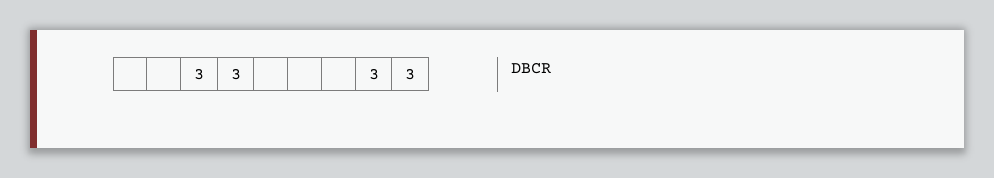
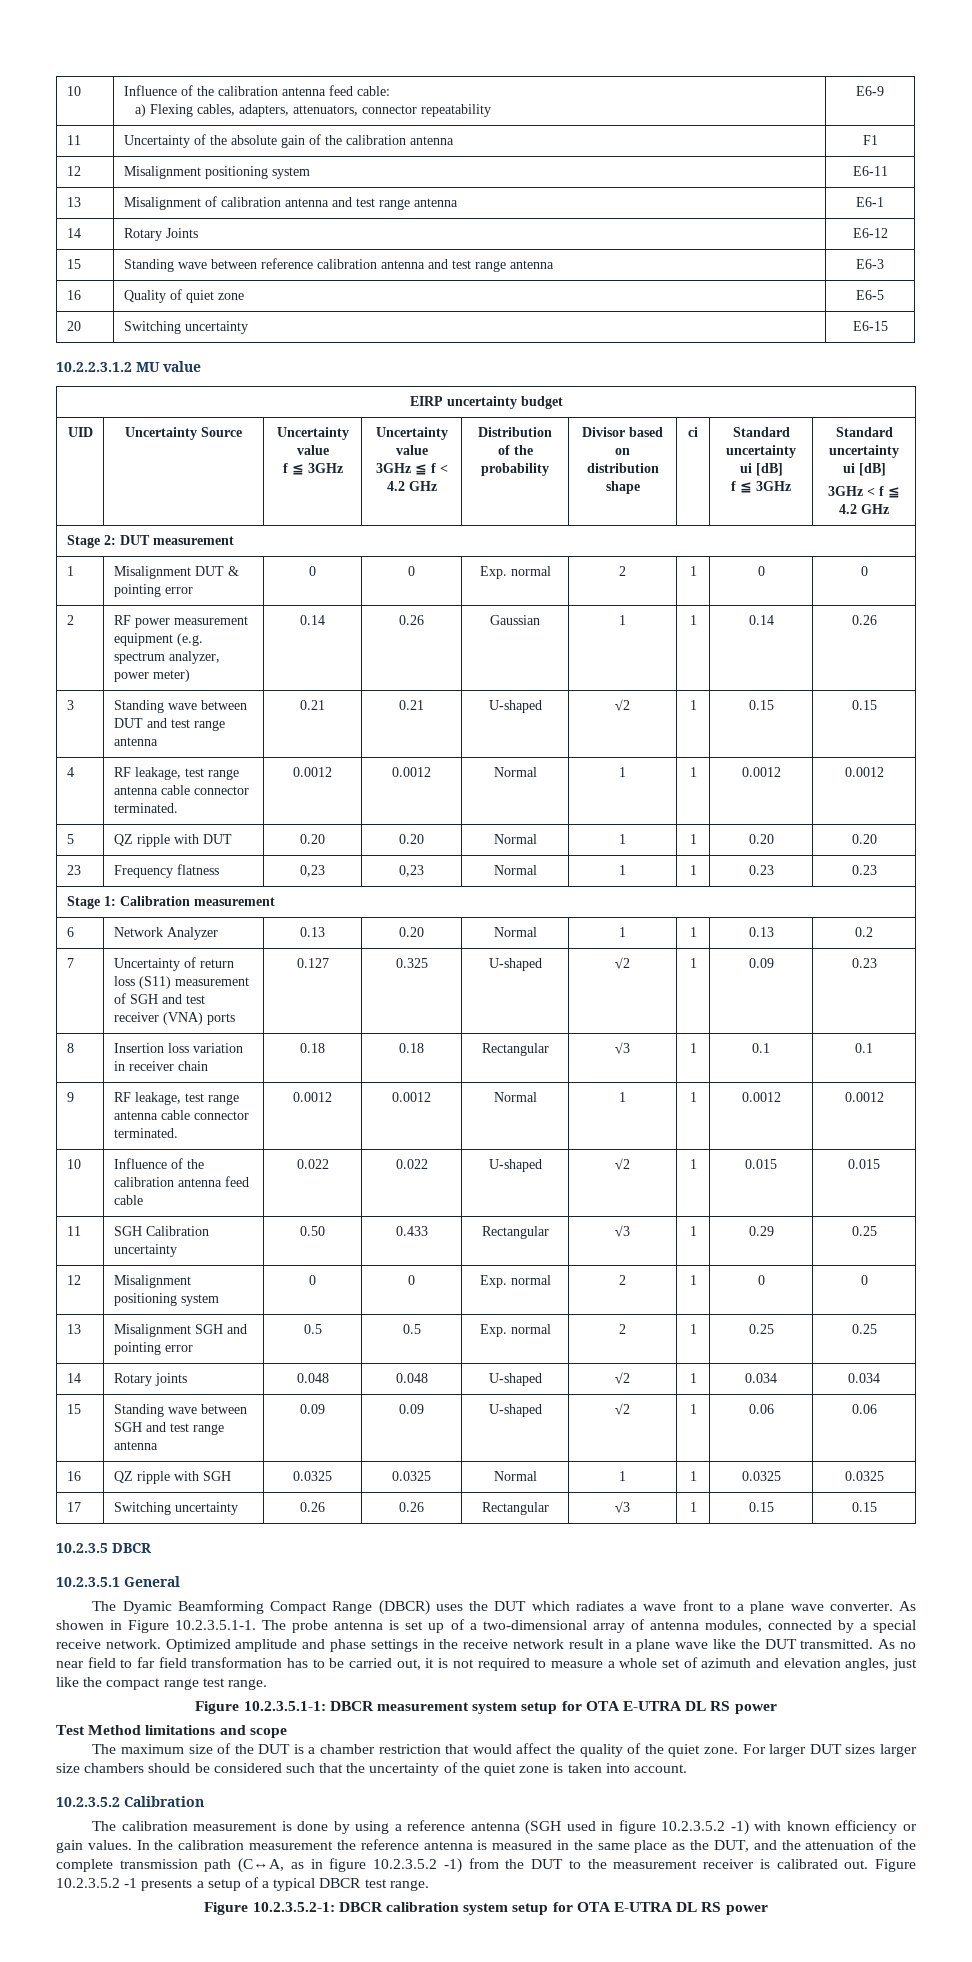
- | | 3 | 3 | | | | 3 | 3
- DBCR
+ 10 | Influence of the calibration antenna feed cable:
+ a) Flexing cables, adapters, attenuators, connector repeatability | E6-9
+ 11 | Uncertainty of the absolute gain of the calibration antenna | F1
+ 12 | Misalignment positioning system | E6-11
+ 13 | Misalignment of calibration antenna and test range antenna | E6-1
+ 14 | Rotary Joints | E6-12
+ 15 | Standing wave between reference calibration antenna and test range antenna | E6-3
+ 16 | Quality of quiet zone | E6-5
+ 20 | Switching uncertainty | E6-15
+ 10.2.2.3.1.2 MU value
+ EIRP uncertainty budget
+ UID | Uncertainty Source | Uncertainty value
+ f ≦ 3GHz | Uncertainty value
+ 3GHz ≦ f < 4.2 GHz | Distribution of the probability | Divisor based on distribution shape | ci | Standard uncertainty ui [dB]
+ f ≦ 3GHz | Standard uncertainty ui [dB]
+ 3GHz < f ≦ 4.2 GHz
+ Stage 2: DUT measurement
+ 1 | Misalignment DUT & pointing error | 0 | 0 | Exp. normal | 2 | 1 | 0 | 0
+ 2 | RF power measurement equipment (e.g. spectrum analyzer, power meter) | 0.14 | 0.26 | Gaussian | 1 | 1 | 0.14 | 0.26
+ 3 | Standing wave between DUT and test range antenna | 0.21 | 0.21 | U-shaped | √2 | 1 | 0.15 | 0.15
+ 4 | RF leakage, test range antenna cable connector terminated. | 0.0012 | 0.0012 | Normal | 1 | 1 | 0.0012 | 0.0012
+ 5 | QZ ripple with DUT | 0.20 | 0.20 | Normal | 1 | 1 | 0.20 | 0.20
+ 23 | Frequency flatness | 0,23 | 0,23 | Normal | 1 | 1 | 0.23 | 0.23
+ Stage 1: Calibration measurement
+ 6 | Network Analyzer | 0.13 | 0.20 | Normal | 1 | 1 | 0.13 | 0.2
+ 7 | Uncertainty of return loss (S11) measurement of SGH and test receiver (VNA) ports | 0.127 | 0.325 | U-shaped | √2 | 1 | 0.09 | 0.23
+ 8 | Insertion loss variation in receiver chain | 0.18 | 0.18 | Rectangular | √3 | 1 | 0.1 | 0.1
+ 9 | RF leakage, test range antenna cable connector terminated. | 0.0012 | 0.0012 | Normal | 1 | 1 | 0.0012 | 0.0012
+ 10 | Influence of the calibration antenna feed cable | 0.022 | 0.022 | U-shaped | √2 | 1 | 0.015 | 0.015
+ 11 | SGH Calibration uncertainty | 0.50 | 0.433 | Rectangular | √3 | 1 | 0.29 | 0.25
+ 12 | Misalignment positioning system | 0 | 0 | Exp. normal | 2 | 1 | 0 | 0
+ 13 | Misalignment SGH and pointing error | 0.5 | 0.5 | Exp. normal | 2 | 1 | 0.25 | 0.25
+ 14 | Rotary joints | 0.048 | 0.048 | U-shaped | √2 | 1 | 0.034 | 0.034
+ 15 | Standing wave between SGH and test range antenna | 0.09 | 0.09 | U-shaped | √2 | 1 | 0.06 | 0.06
+ 16 | QZ ripple with SGH | 0.0325 | 0.0325 | Normal | 1 | 1 | 0.0325 | 0.0325
+ 17 | Switching uncertainty | 0.26 | 0.26 | Rectangular | √3 | 1 | 0.15 | 0.15
+ 10.2.3.5 DBCR
+ 10.2.3.5.1 General
+ The Dyamic Beamforming Compact Range (DBCR) uses the DUT which radiates a wave front to a plane wave converter. As showen in Figure 10.2.3.5.1-1. The probe antenna is set up of a two-dimensional array of antenna modules, connected by a special receive network. Optimized amplitude and phase settings in the receive network result in a plane wave like the DUT transmitted. As no near field to far field transformation has to be carried out, it is not required to measure a whole set of azimuth and elevation angles, just like the compact range test range.
+ Figure 10.2.3.5.1-1: DBCR measurement system setup for OTA E-UTRA DL RS power
+ Test Method limitations and scope
+ The maximum size of the DUT is a chamber restriction that would affect the quality of the quiet zone. For larger DUT sizes larger size chambers should be considered such that the uncertainty of the quiet zone is taken into account.
+ 10.2.3.5.2 Calibration
+ The calibration measurement is done by using a reference antenna (SGH used in figure 10.2.3.5.2 -1) with known efficiency or gain values. In the calibration measurement the reference antenna is measured in the same place as the DUT, and the attenuation of the complete transmission path (C↔A, as in figure 10.2.3.5.2 -1) from the DUT to the measurement receiver is calibrated out. Figure 10.2.3.5.2 -1 presents a setup of a typical DBCR test range.
+ Figure 10.2.3.5.2-1: DBCR calibration system setup for OTA E-UTRA DL RS power

